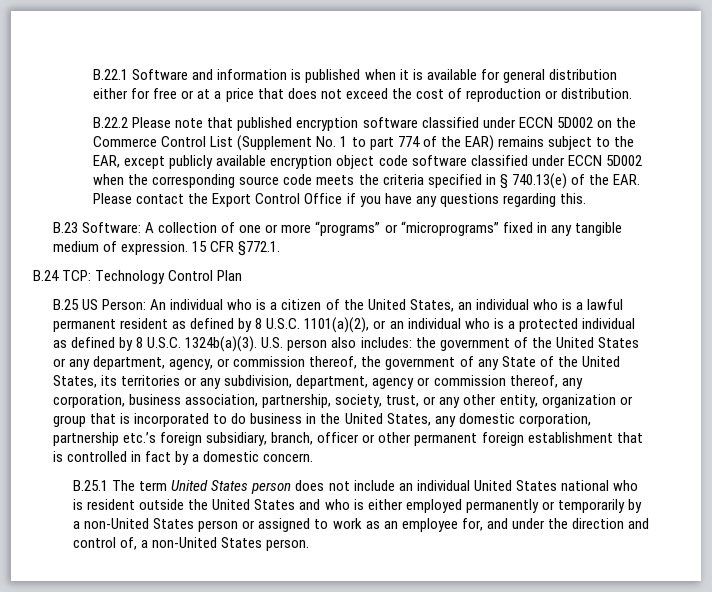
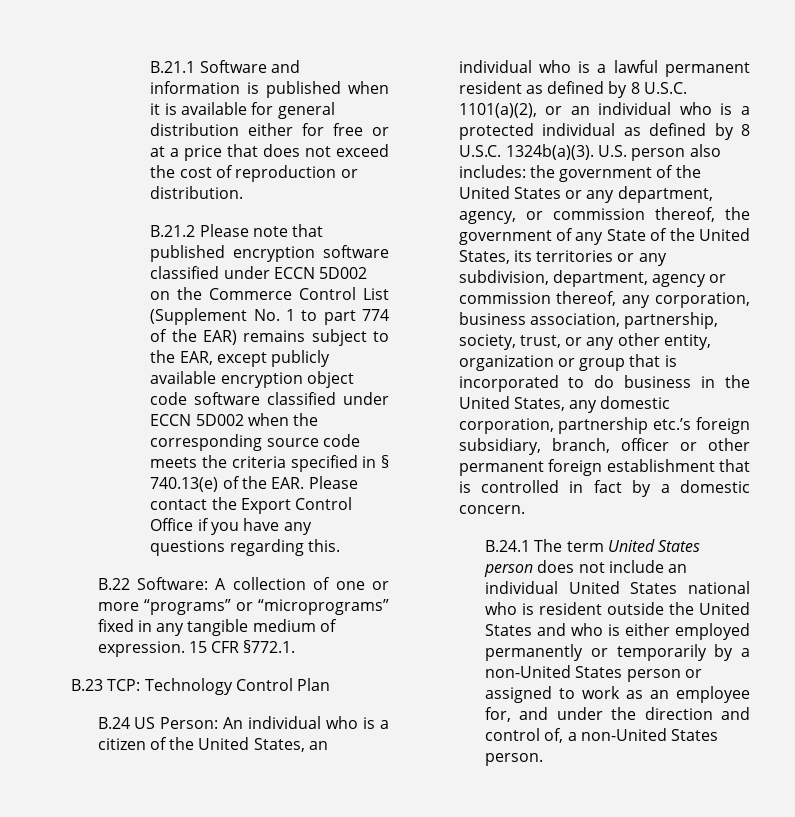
- B.22.1 Software and information is published when it is available for general distribution either for free or at a price that does not exceed the cost of reproduction or distribution.
+ B.21.1 Software and information is published when it is available for general distribution either for free or at a price that does not exceed the cost of reproduction or distribution.
- B.22.2 Please note that published encryption software classified under ECCN 5D002 on the Commerce Control List (Supplement No. 1 to part 774 of the EAR) remains subject to the EAR, except publicly available encryption object code software classified under ECCN 5D002 when the corresponding source code meets the criteria specified in § 740.13(e) of the EAR. Please contact the Export Control Office if you have any questions regarding this.
+ B.21.2 Please note that published encryption software classified under ECCN 5D002 on the Commerce Control List (Supplement No. 1 to part 774 of the EAR) remains subject to the EAR, except publicly available encryption object code software classified under ECCN 5D002 when the corresponding source code meets the criteria specified in § 740.13(e) of the EAR. Please contact the Export Control Office if you have any questions regarding this.
- B.23 Software: A collection of one or more “programs” or “microprograms” fixed in any tangible medium of expression.
+ B.22 Software: A collection of one or more “programs” or “microprograms” fixed in any tangible medium of expression.
- B.24 TCP: Technology Control Plan
+ B.23 TCP: Technology Control Plan
- B.25 US Person: An individual who is a citizen of the United States, an individual who is a lawful permanent resident as defined by 8 U.S.C. 1101(a)(2), or an individual who is a protected individual as defined by 8 U.S.C. 1324b(a)(3).
+ B.24 US Person: An individual who is a citizen of the United States, an individual who is a lawful permanent resident as defined by 8 U.S.C. 1101(a)(2), or an individual who is a protected individual as defined by 8 U.S.C. 1324b(a)(3).
- B.25.1 The term United States person does not include an individual United States national who is resident outside the United States and who is either employed permanently or temporarily by a non-United States person or assigned to work as an employee for, and under the direction and control of, a non-United States person.
+ B.24.1 The term United States person does not include an individual United States national who is resident outside the United States and who is either employed permanently or temporarily by a non-United States person or assigned to work as an employee for, and under the direction and control of, a non-United States person.

